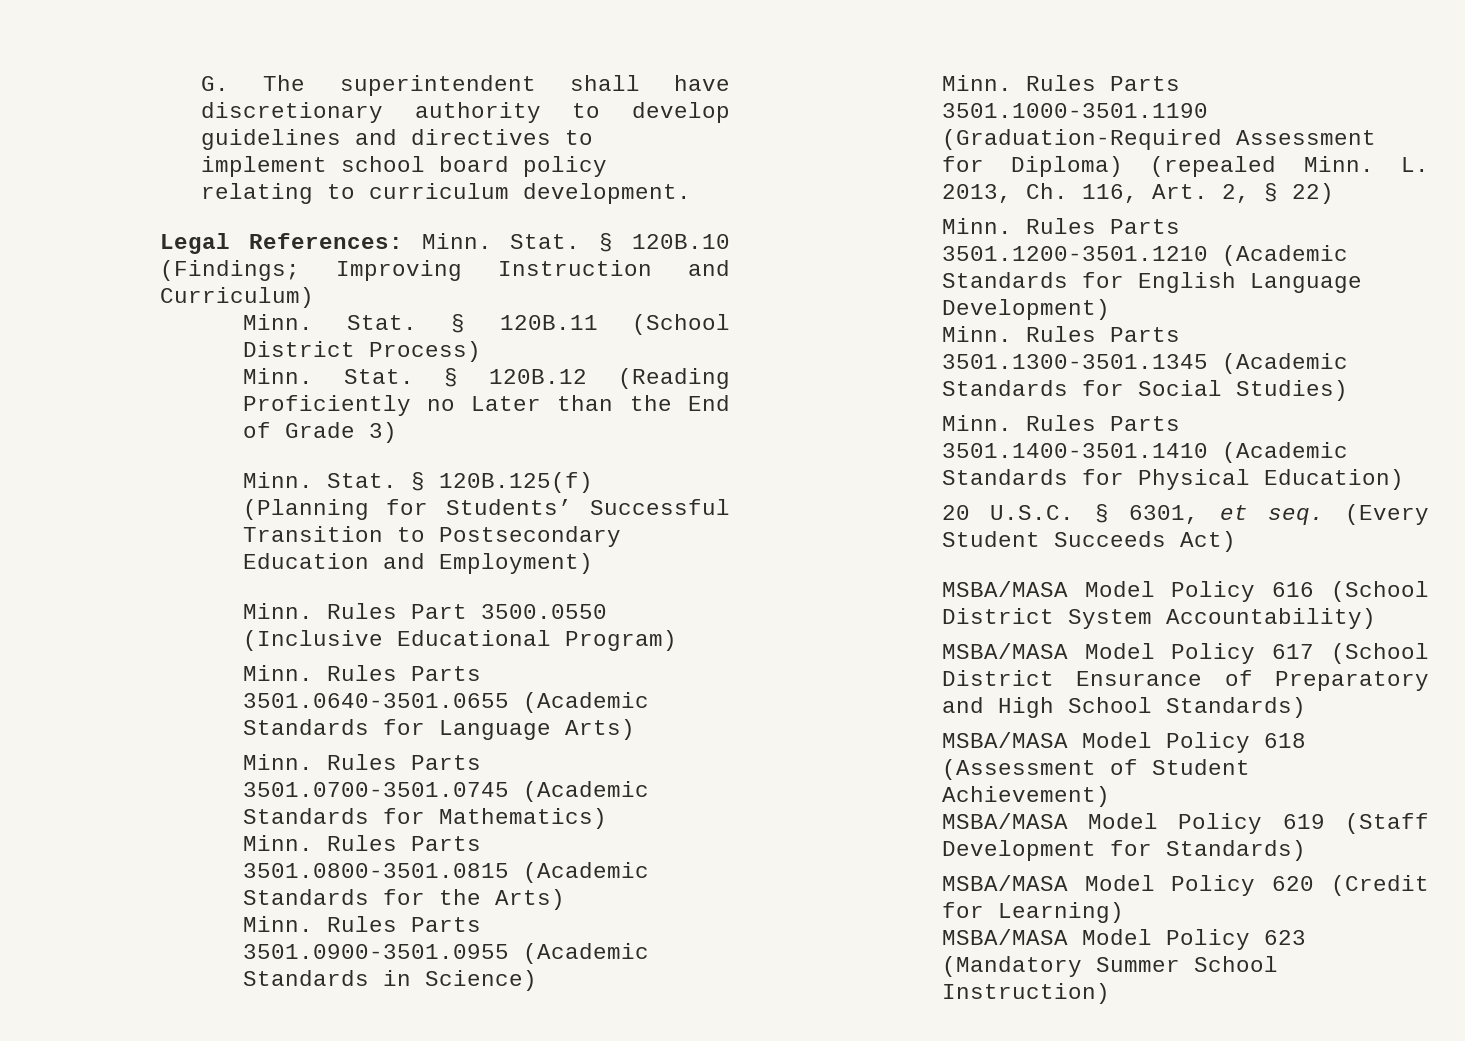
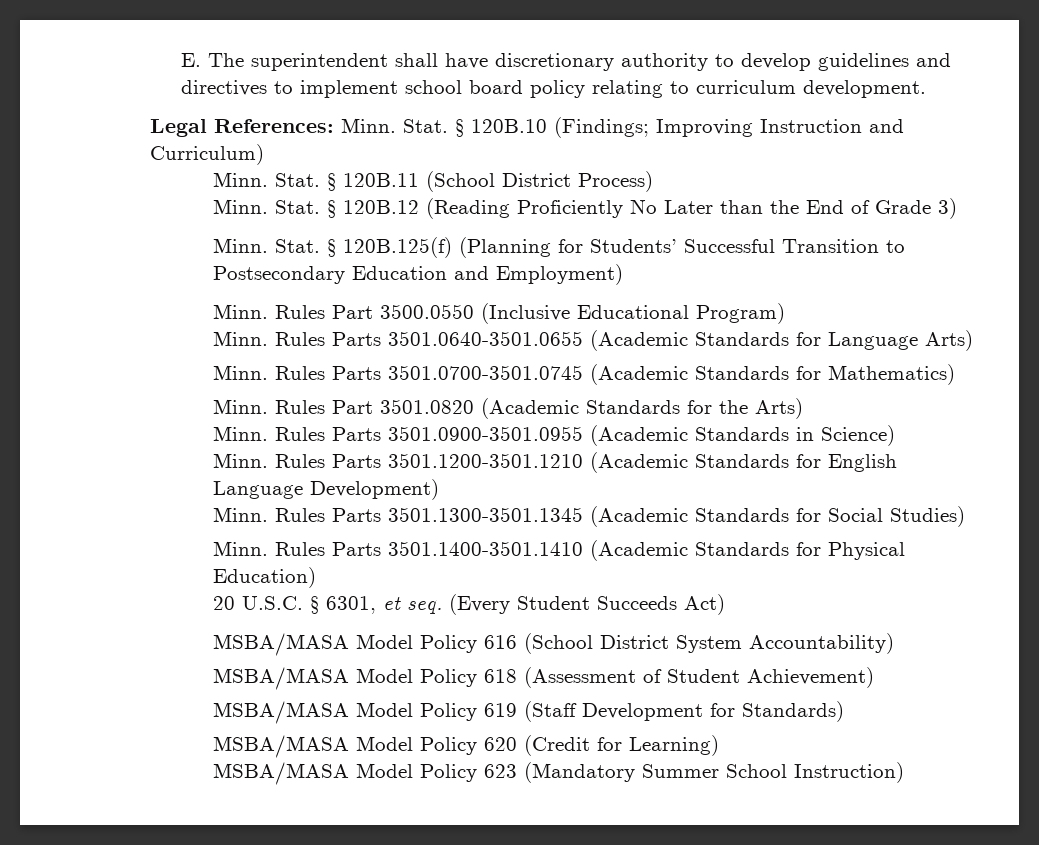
- G. The superintendent shall have discretionary authority to develop guidelines and directives to implement school board policy relating to curriculum development.
+ E. The superintendent shall have discretionary authority to develop guidelines and directives to implement school board policy relating to curriculum development.
- § 120B.12 (Reading Proficiently no Later than the End of Grade 3)
+ § 120B.12 (Reading Proficiently No Later than the End of Grade 3)
- Rules Parts 3501.0800-3501.0815 (Academic Standards for the Arts)
+ Rules Part 3501.0820 (Academic Standards for the Arts)
- Minn. Rules Parts 3501.1000-3501.1190 (Graduation-Required Assessment for Diploma) (repealed Minn. L. 2013, Ch. 116, Art. 2, § 22)
- MSBA/MASA Model Policy 617 (School District Ensurance of Preparatory and High School Standards)

